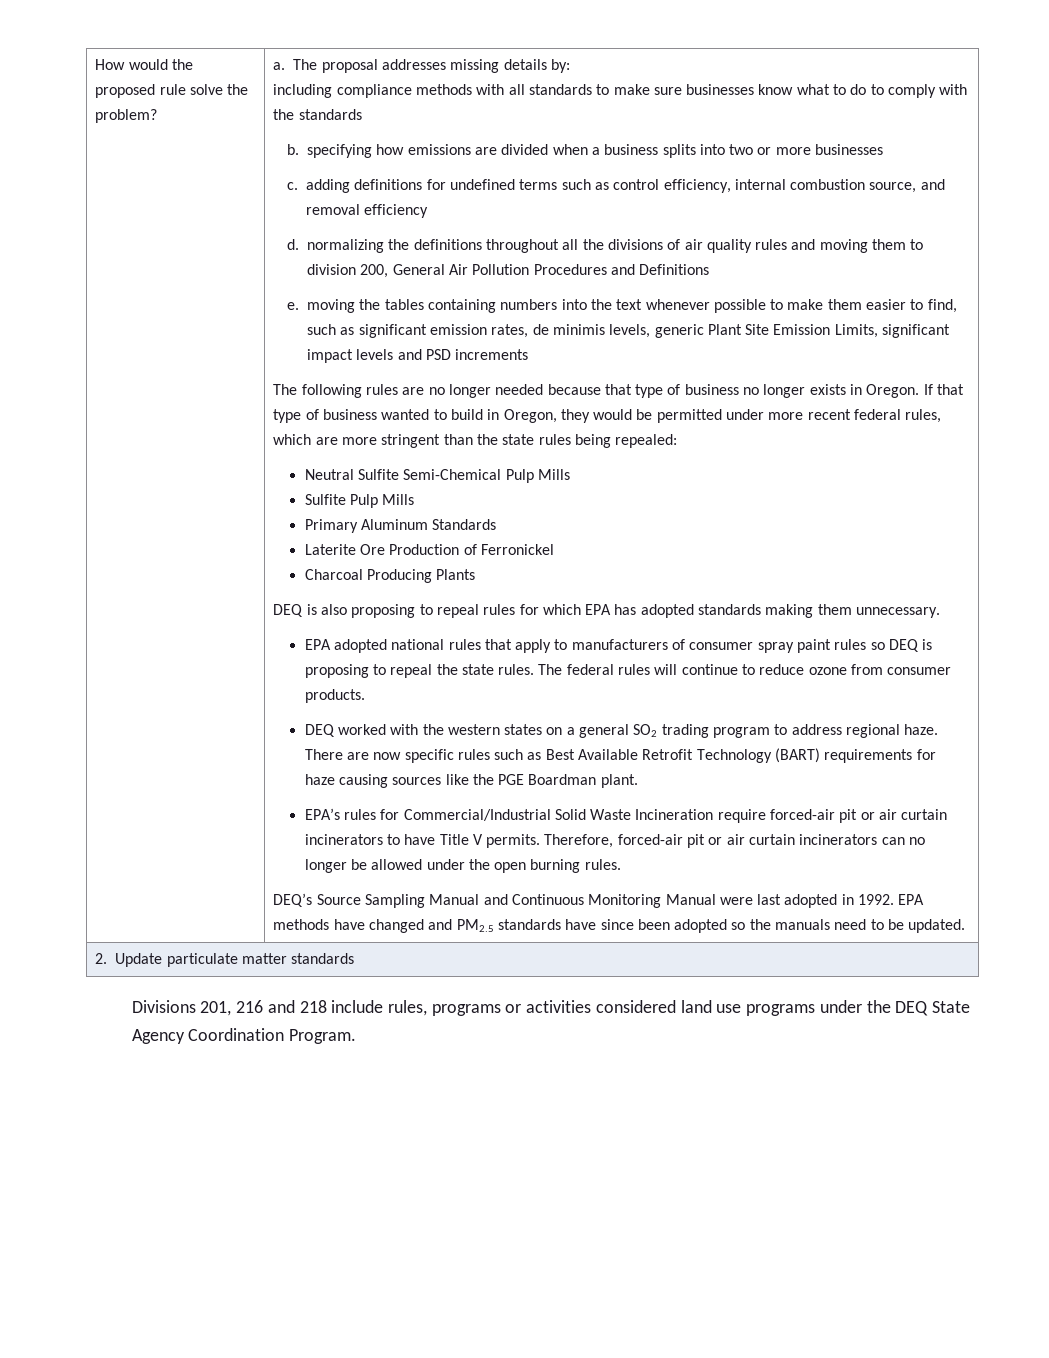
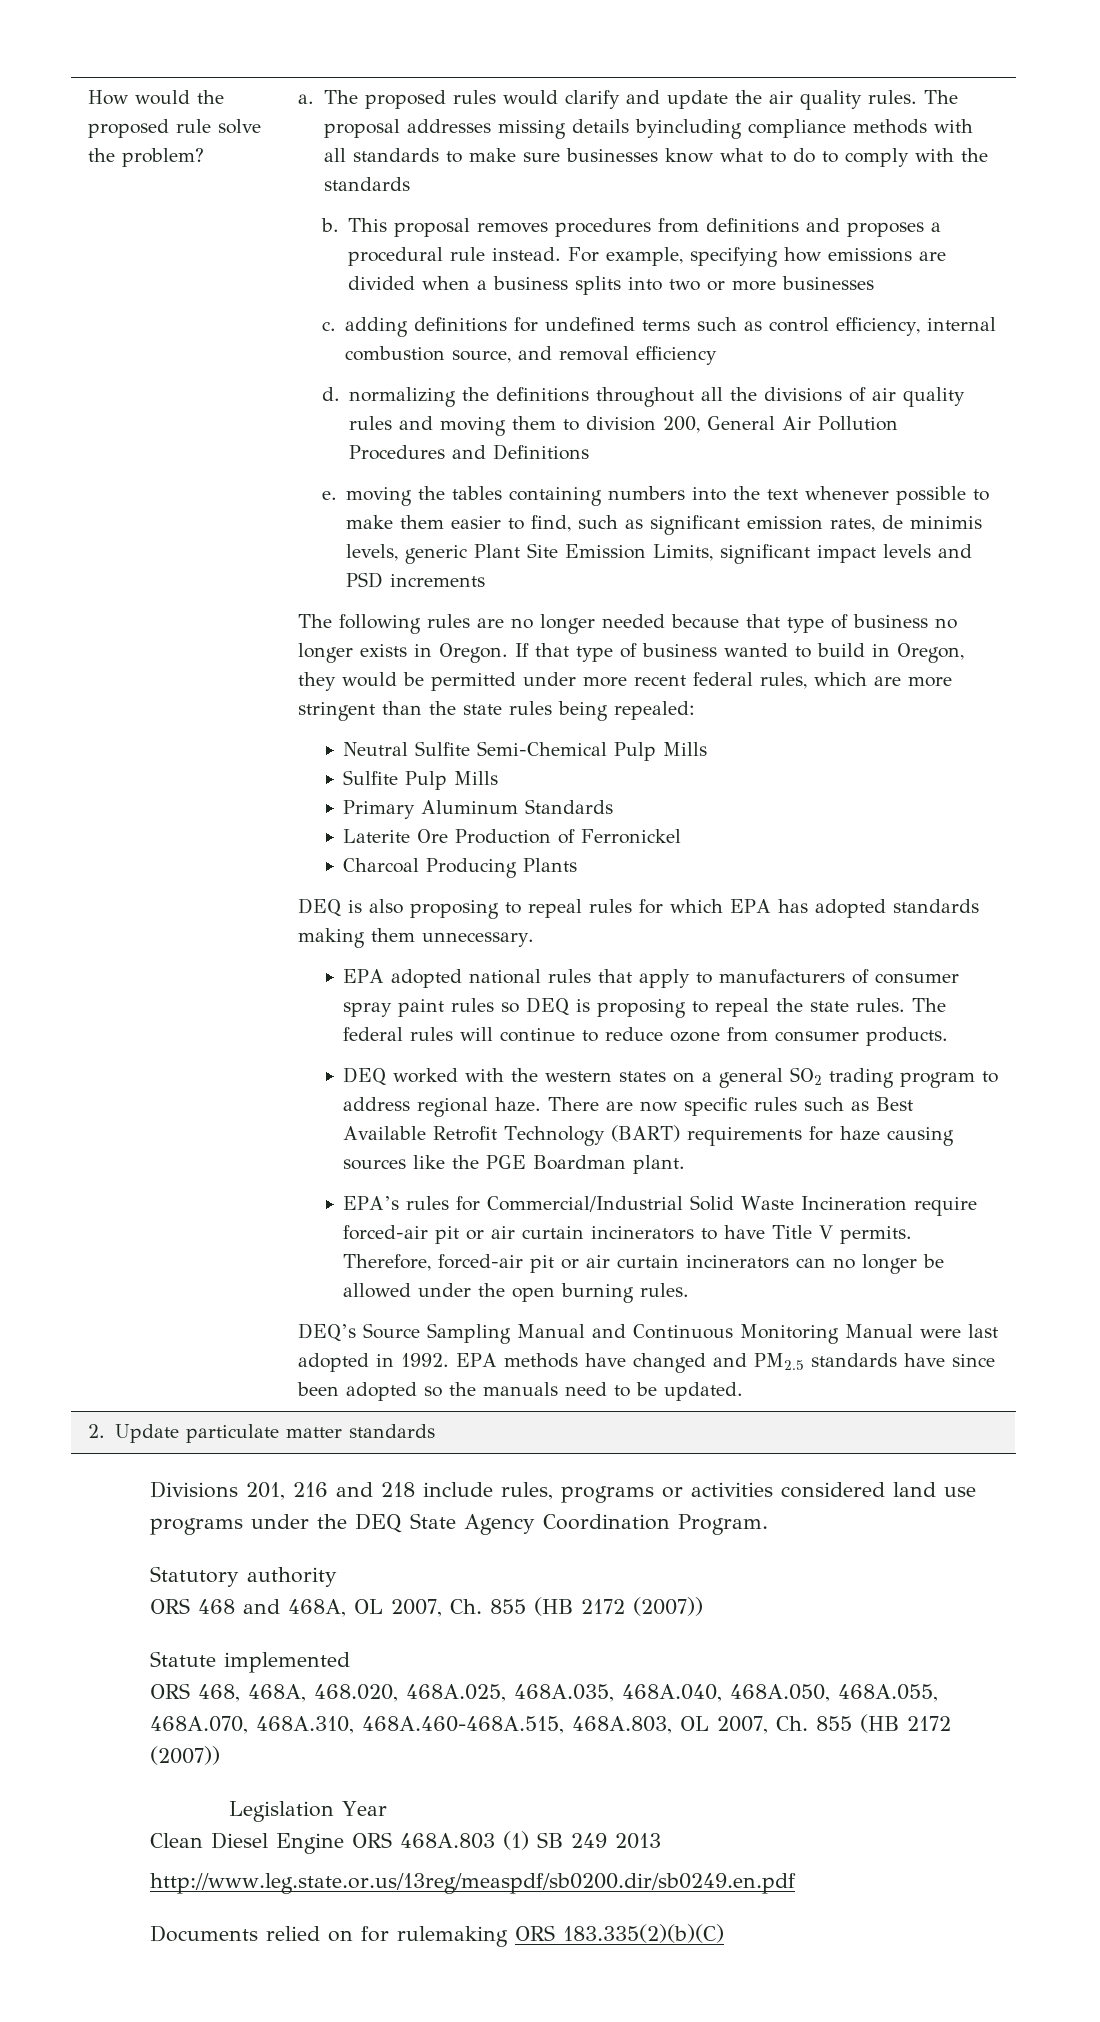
- The proposal addresses missing details by:
- including compliance methods with all standards to make sure businesses know what to do to comply with the standards
+ The proposed rules would clarify and update the air quality rules. The proposal addresses missing details byincluding compliance methods with all standards to make sure businesses know what to do to comply with the standards
- b. specifying how emissions are divided when a business splits into two or more businesses
+ b. This proposal removes procedures from definitions and proposes a procedural rule instead. For example, specifying how emissions are divided when a business splits into two or more businesses
+ Statutory authority
+ ORS 468 and 468A, OL 2007, Ch. 855 (HB 2172 (2007))
+ Statute implemented
+ ORS 468, 468A, 468.020, 468A.025, 468A.035, 468A.040, 468A.050, 468A.055, 468A.070, 468A.310, 468A.460-468A.515, 468A.803, OL 2007, Ch. 855 (HB 2172 (2007))
+ Legislation Year
+ Clean Diesel Engine ORS 468A.803 (1) SB 249 2013
+ http://www.leg.state.or.us/13reg/measpdf/sb0200.dir/sb0249.en.pdf
+ Documents relied on for rulemaking ORS 183.335(2)(b)(C)

